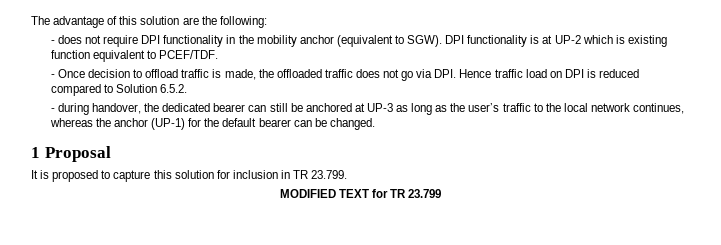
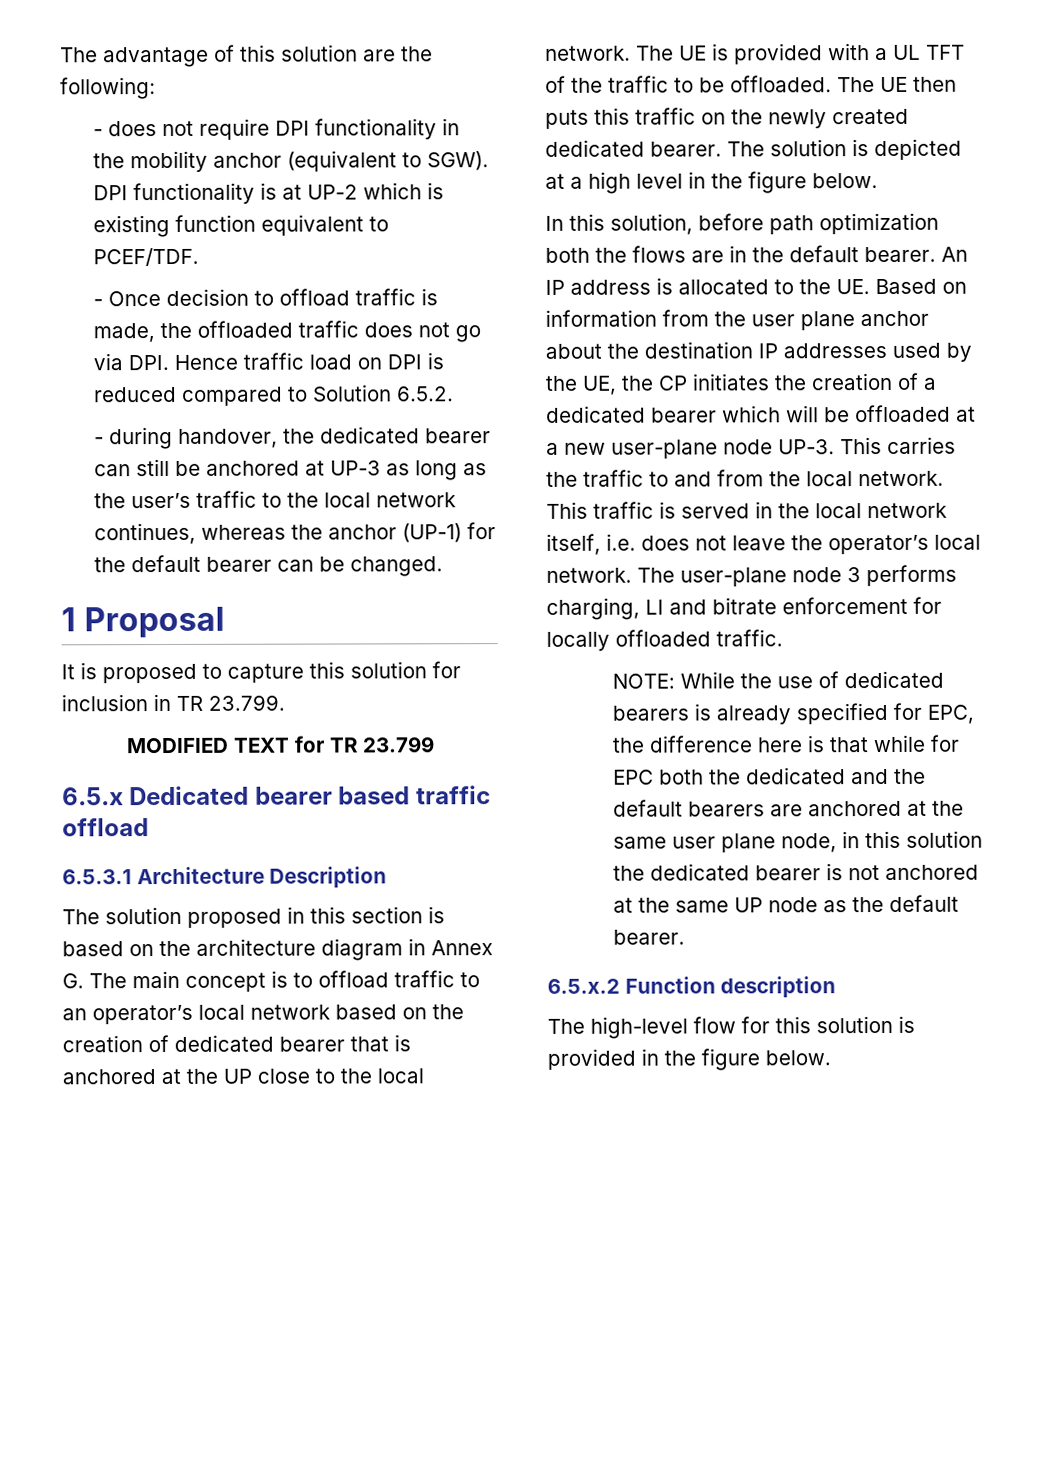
+ 6.5.x Dedicated bearer based traffic offload
+ 6.5.3.1 Architecture Description
+ The solution proposed in this section is based on the architecture diagram in Annex G. The main concept is to offload traffic to an operator’s local network based on the creation of dedicated bearer that is anchored at the UP close to the local network. The UE is provided with a UL TFT of the traffic to be offloaded. The UE then puts this traffic on the newly created dedicated bearer. The solution is depicted at a high level in the figure below.
+ In this solution, before path optimization both the flows are in the default bearer. An IP address is allocated to the UE. Based on information from the user plane anchor about the destination IP addresses used by the UE, the CP initiates the creation of a dedicated bearer which will be offloaded at a new user-plane node UP-3. This carries the traffic to and from the local network. This traffic is served in the local network itself, i.e. does not leave the operator’s local network. The user-plane node 3 performs charging, LI and bitrate enforcement for locally offloaded traffic.
+ NOTE: While the use of dedicated bearers is already specified for EPC, the difference here is that while for EPC both the dedicated and the default bearers are anchored at the same user plane node, in this solution the dedicated bearer is not anchored at the same UP node as the default bearer.
+ 6.5.x.2 Function description
+ The high-level flow for this solution is provided in the figure below.

